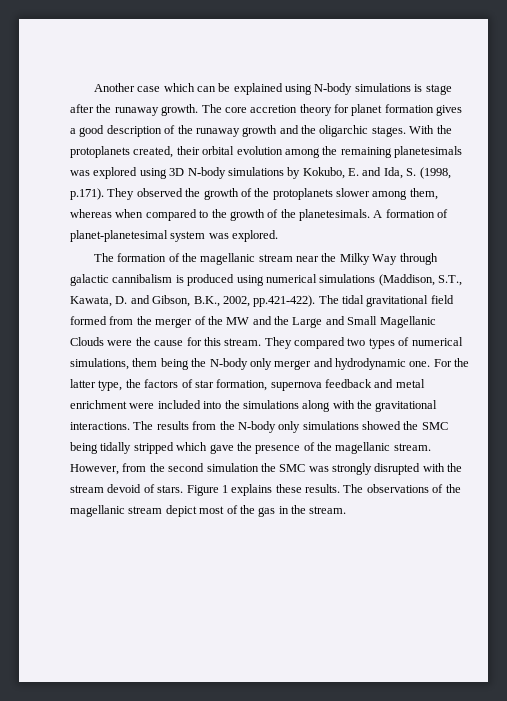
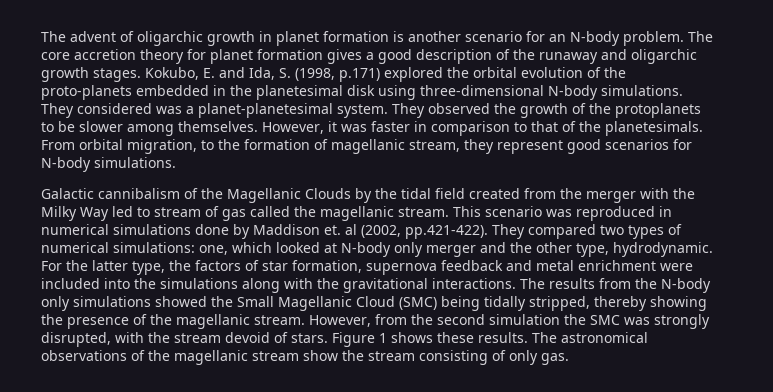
- Another case which can be explained using N-body simulations is stage after the runaway growth.
+ The advent of oligarchic growth in planet formation is another scenario for an N-body problem.
- The core accretion theory for planet formation gives a good description of the runaway growth and the oligarchic stages. With the protoplanets created, their orbital evolution among the remaining planetesimals was explored using 3D N-body simulations by Kokubo, E. and Ida, S. (1998, p.171). They observed the growth of the protoplanets slower among them, whereas when compared to the growth of the planetesimals. A formation of planet-planetesimal system was explored.
- The formation of the magellanic stream near the Milky Way through galactic cannibalism is produced using numerical simulations (Maddison, S.T., Kawata, D. and Gibson, B.K., 2002, pp.421-422). The tidal gravitational field formed from the merger of the MW and the Large and Small Magellanic Clouds were the cause for this stream. They compared two types of numerical simulations, them being the N-body only merger and hydrodynamic one.
+ The core accretion theory for planet formation gives a good description of the runaway and oligarchic growth stages. Kokubo, E. and Ida, S. (1998, p.171) explored the orbital evolution of the proto-planets embedded in the planetesimal disk using three-dimensional N-body simulations. They considered was a planet-planetesimal system. They observed the growth of the protoplanets to be slower among themselves. However, it was faster in comparison to that of the planetesimals. From orbital migration, to the formation of magellanic stream, they represent good scenarios for N-body simulations.
+ Galactic cannibalism of the Magellanic Clouds by the tidal field created from the merger with the Milky Way led to stream of gas called the magellanic stream. This scenario was reproduced in numerical simulations done by Maddison et. al (2002, pp.421-422). They compared two types of numerical simulations: one, which looked at N-body only merger and the other type, hydrodynamic.
- The results from the N-body only simulations showed the SMC being tidally stripped which gave the presence of the magellanic stream.
+ The results from the N-body only simulations showed the Small Magellanic Cloud (SMC) being tidally stripped, thereby showing the presence of the magellanic stream.
- However, from the second simulation the SMC was strongly disrupted with the stream devoid of stars.
+ However, from the second simulation the SMC was strongly disrupted, with the stream devoid of stars.
- Figure 1 explains these results.
+ Figure 1 shows these results.
- The observations of the magellanic stream depict most of the gas in the stream.
+ The astronomical observations of the magellanic stream show the stream consisting of only gas.

